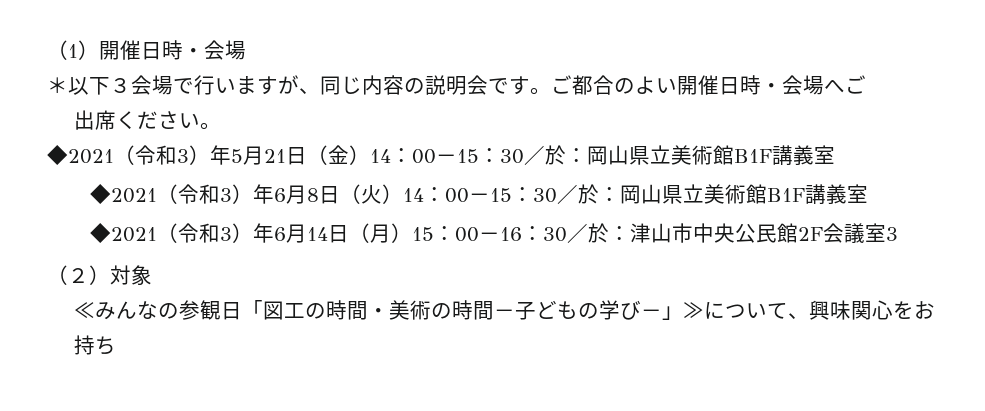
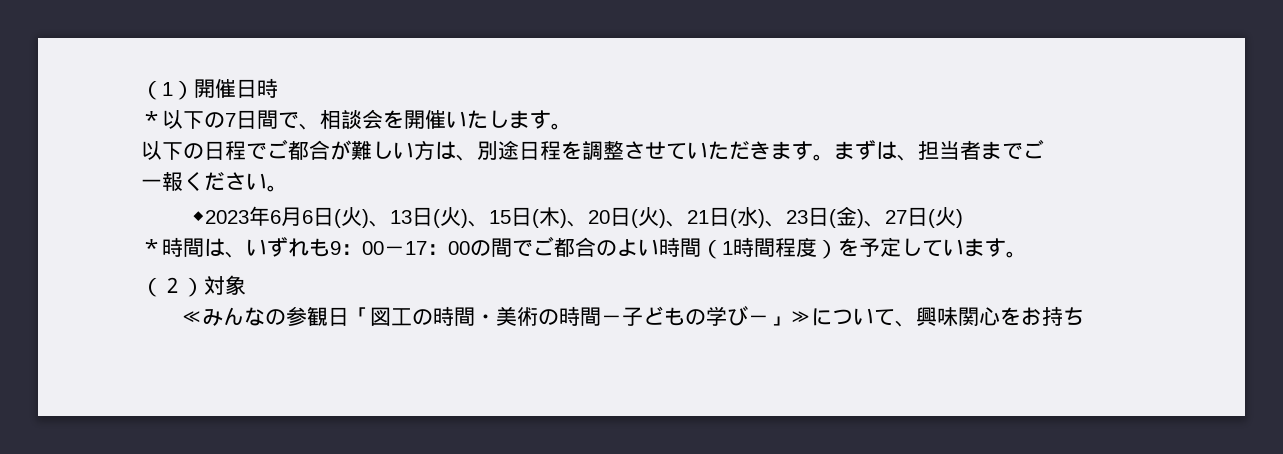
- （1）開催日時・会場
+ （1）開催日時
- ＊以下３会場で行いますが、同じ内容の説明会です。ご都合のよい開催日時・会場へご
- 出席ください。
- ◆2021（令和3）年5月21日（金）14：00－15：30／於：岡山県立美術館B1F講義室
- ◆2021（令和3）年6月8日（火）14：00－15：30／於：岡山県立美術館B1F講義室
- ◆2021（令和3）年6月14日（月）15：00－16：30／於：津山市中央公民館2F会議室3
+ ＊以下の7日間で、相談会を開催いたします。
+ 以下の日程でご都合が難しい方は、別途日程を調整させていただきます。まずは、担当者までご
+ 一報ください。
+ ◆2023年6月6日(火)、13日(火)、15日(木)、20日(火)、21日(水)、23日(金)、27日(火)
+ ＊時間は、いずれも9：00－17：00の間でご都合のよい時間（1時間程度）を予定しています。

